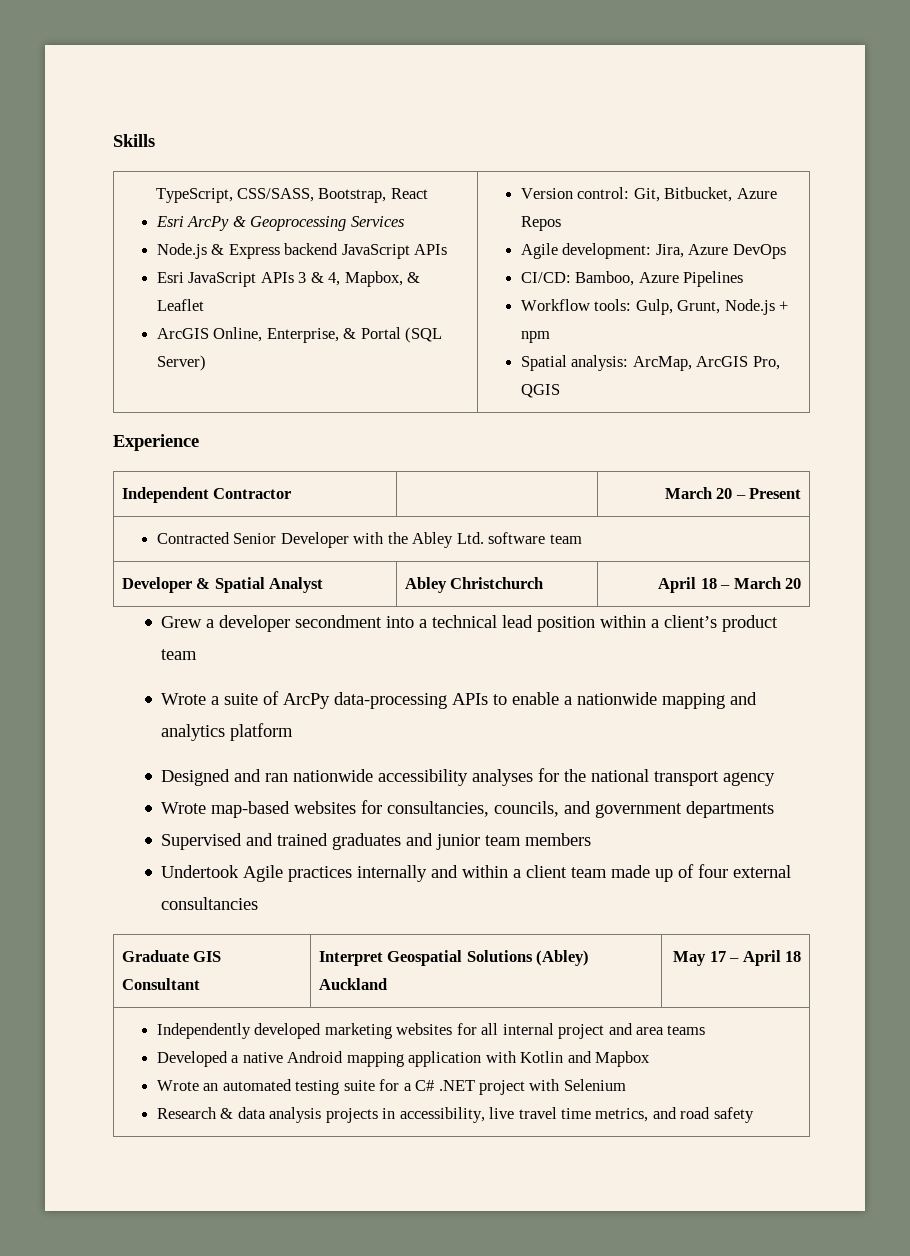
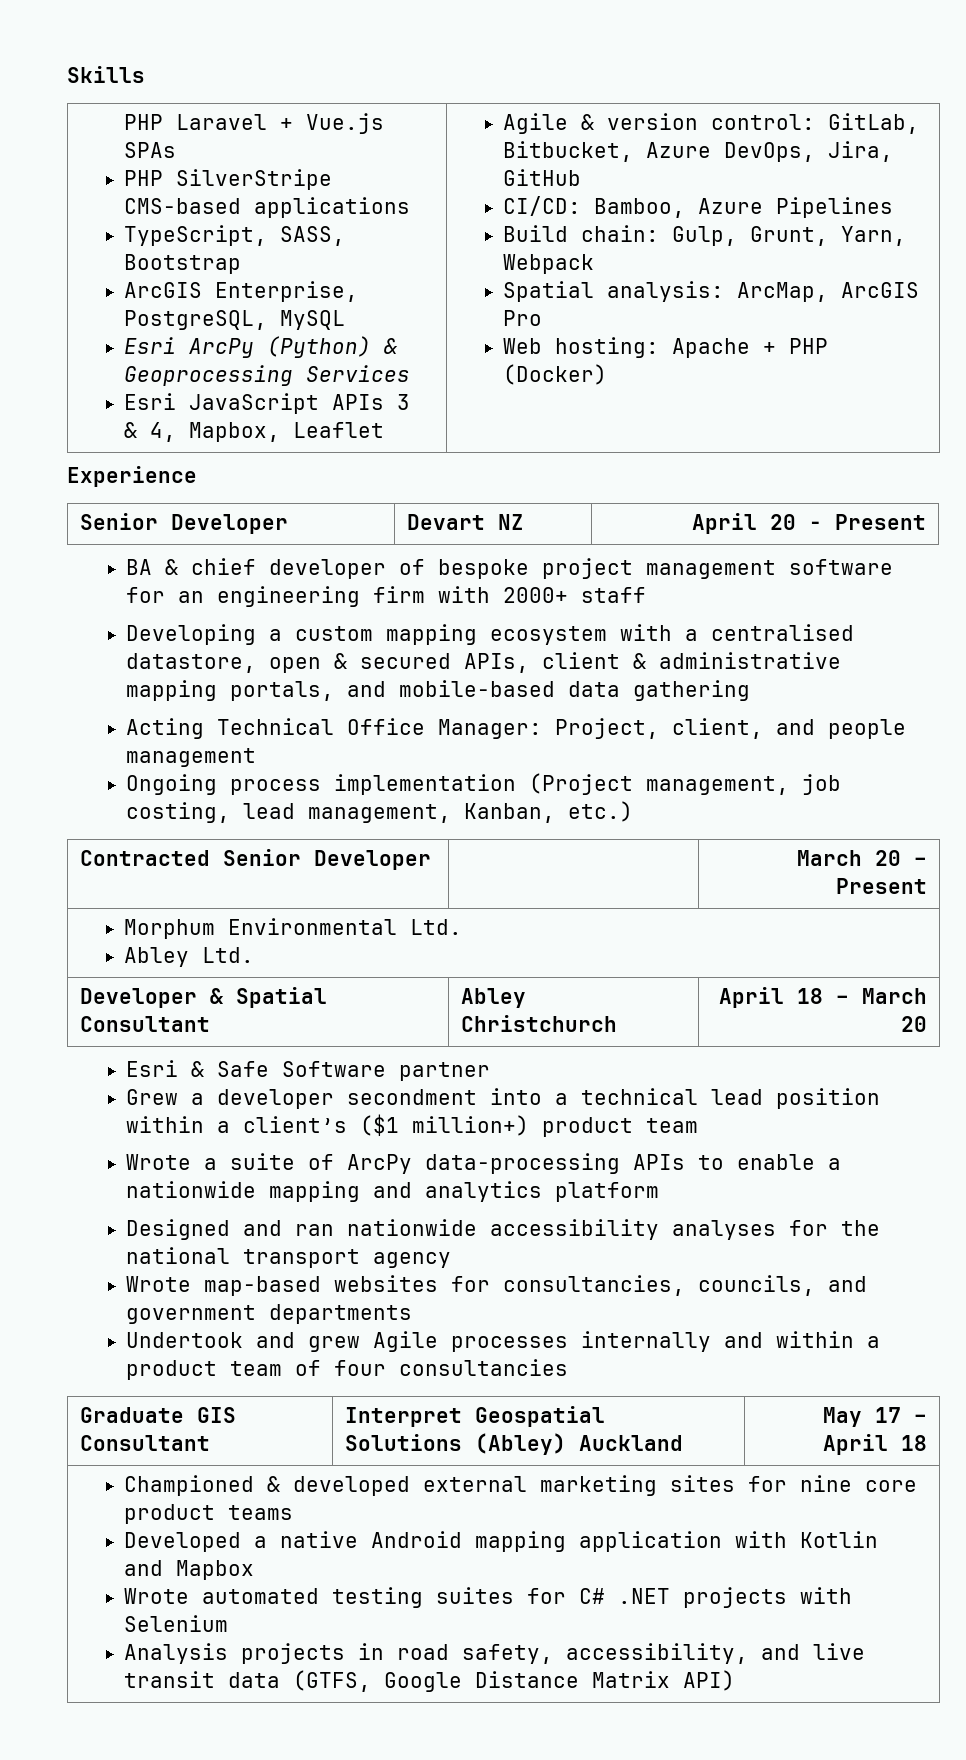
- TypeScript, CSS/SASS, Bootstrap, React
+ PHP Laravel + Vue.js SPAs
+ PHP SilverStripe CMS-based applications
+ TypeScript, SASS, Bootstrap
+ ArcGIS Enterprise, PostgreSQL, MySQL
- Esri ArcPy & Geoprocessing Services
+ Esri ArcPy (Python) & Geoprocessing Services
- Node.js & Express backend JavaScript APIs
- Esri JavaScript APIs 3 & 4, Mapbox, & Leaflet
- ArcGIS Online, Enterprise, & Portal (SQL Server) | Version control: Git, Bitbucket, Azure Repos
- Agile development: Jira, Azure DevOps
+ Esri JavaScript APIs 3 & 4, Mapbox, Leaflet | Agile & version control: GitLab, Bitbucket, Azure DevOps, Jira, GitHub
  CI/CD: Bamboo, Azure Pipelines
- Workflow tools: Gulp, Grunt, Node.js + npm
- Spatial analysis: ArcMap, ArcGIS Pro, QGIS
+ Build chain: Gulp, Grunt, Yarn, Webpack
+ Spatial analysis: ArcMap, ArcGIS Pro
+ Web hosting: Apache + PHP (Docker)
  Experience
- Independent Contractor | | March 20 – Present
+ Senior Developer | Devart NZ | April 20 - Present
+ BA & chief developer of bespoke project management software for an engineering firm with 2000+ staff
+ Developing a custom mapping ecosystem with a centralised datastore, open & secured APIs, client & administrative mapping portals, and mobile-based data gathering
+ Acting Technical Office Manager: Project, client, and people management
+ Ongoing process implementation (Project management, job costing, lead management, Kanban, etc.)
+ Contracted Senior Developer | | March 20 – Present
- Contracted Senior Developer with the Abley Ltd. software team
+ Morphum Environmental Ltd.
+ Abley Ltd.
- Developer & Spatial Analyst | Abley Christchurch | April 18 – March 20
+ Developer & Spatial Consultant | Abley Christchurch | April 18 – March 20
+ Esri & Safe Software partner
- Grew a developer secondment into a technical lead position within a client’s product team
+ Grew a developer secondment into a technical lead position within a client’s ($1 million+) product team
- Supervised and trained graduates and junior team members
- Undertook Agile practices internally and within a client team made up of four external consultancies
+ Undertook and grew Agile processes internally and within a product team of four consultancies
- Independently developed marketing websites for all internal project and area teams
+ Championed & developed external marketing sites for nine core product teams
- Wrote an automated testing suite for a C# .NET project with Selenium
+ Wrote automated testing suites for C# .NET projects with Selenium
- Research & data analysis projects in accessibility, live travel time metrics, and road safety
+ Analysis projects in road safety, accessibility, and live transit data (GTFS, Google Distance Matrix API)

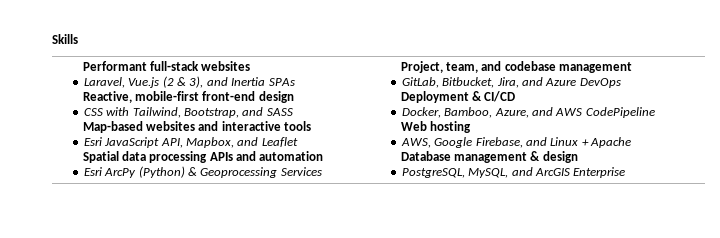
- PHP Laravel + Vue.js SPAs
- PHP SilverStripe CMS-based applications
- TypeScript, SASS, Bootstrap
- ArcGIS Enterprise, PostgreSQL, MySQL
+ Performant full-stack websites
+ Laravel, Vue.js (2 & 3), and Inertia SPAs
+ Reactive, mobile-first front-end design
+ CSS with Tailwind, Bootstrap, and SASS
+ Map-based websites and interactive tools
+ Esri JavaScript API, Mapbox, and Leaflet
+ Spatial data processing APIs and automation
- Esri JavaScript APIs 3 & 4, Mapbox, Leaflet | Agile & version control: GitLab, Bitbucket, Azure DevOps, Jira, GitHub
- CI/CD: Bamboo, Azure Pipelines
- Build chain: Gulp, Grunt, Yarn, Webpack
- Spatial analysis: ArcMap, ArcGIS Pro
- Web hosting: Apache + PHP (Docker)
- Experience
- Senior Developer | Devart NZ | April 20 - Present
- BA & chief developer of bespoke project management software for an engineering firm with 2000+ staff
- Developing a custom mapping ecosystem with a centralised datastore, open & secured APIs, client & administrative mapping portals, and mobile-based data gathering
- Acting Technical Office Manager: Project, client, and people management
- Ongoing process implementation (Project management, job costing, lead management, Kanban, etc.)
- Contracted Senior Developer | | March 20 – Present
- Morphum Environmental Ltd.
- Abley Ltd.
- Developer & Spatial Consultant | Abley Christchurch | April 18 – March 20
- Esri & Safe Software partner
- Grew a developer secondment into a technical lead position within a client’s ($1 million+) product team
- Wrote a suite of ArcPy data-processing APIs to enable a nationwide mapping and analytics platform
- Designed and ran nationwide accessibility analyses for the national transport agency
- Wrote map-based websites for consultancies, councils, and government departments
- Undertook and grew Agile processes internally and within a product team of four consultancies
- Graduate GIS Consultant | Interpret Geospatial Solutions (Abley) Auckland | May 17 – April 18
- Championed & developed external marketing sites for nine core product teams
- Developed a native Android mapping application with Kotlin and Mapbox
- Wrote automated testing suites for C# .NET projects with Selenium
- Analysis projects in road safety, accessibility, and live transit data (GTFS, Google Distance Matrix API)
+ Project, team, and codebase management
+ GitLab, Bitbucket, Jira, and Azure DevOps
+ Deployment & CI/CD
+ Docker, Bamboo, Azure, and AWS CodePipeline
+ Web hosting
+ AWS, Google Firebase, and Linux + Apache
+ Database management & design
+ PostgreSQL, MySQL, and ArcGIS Enterprise

